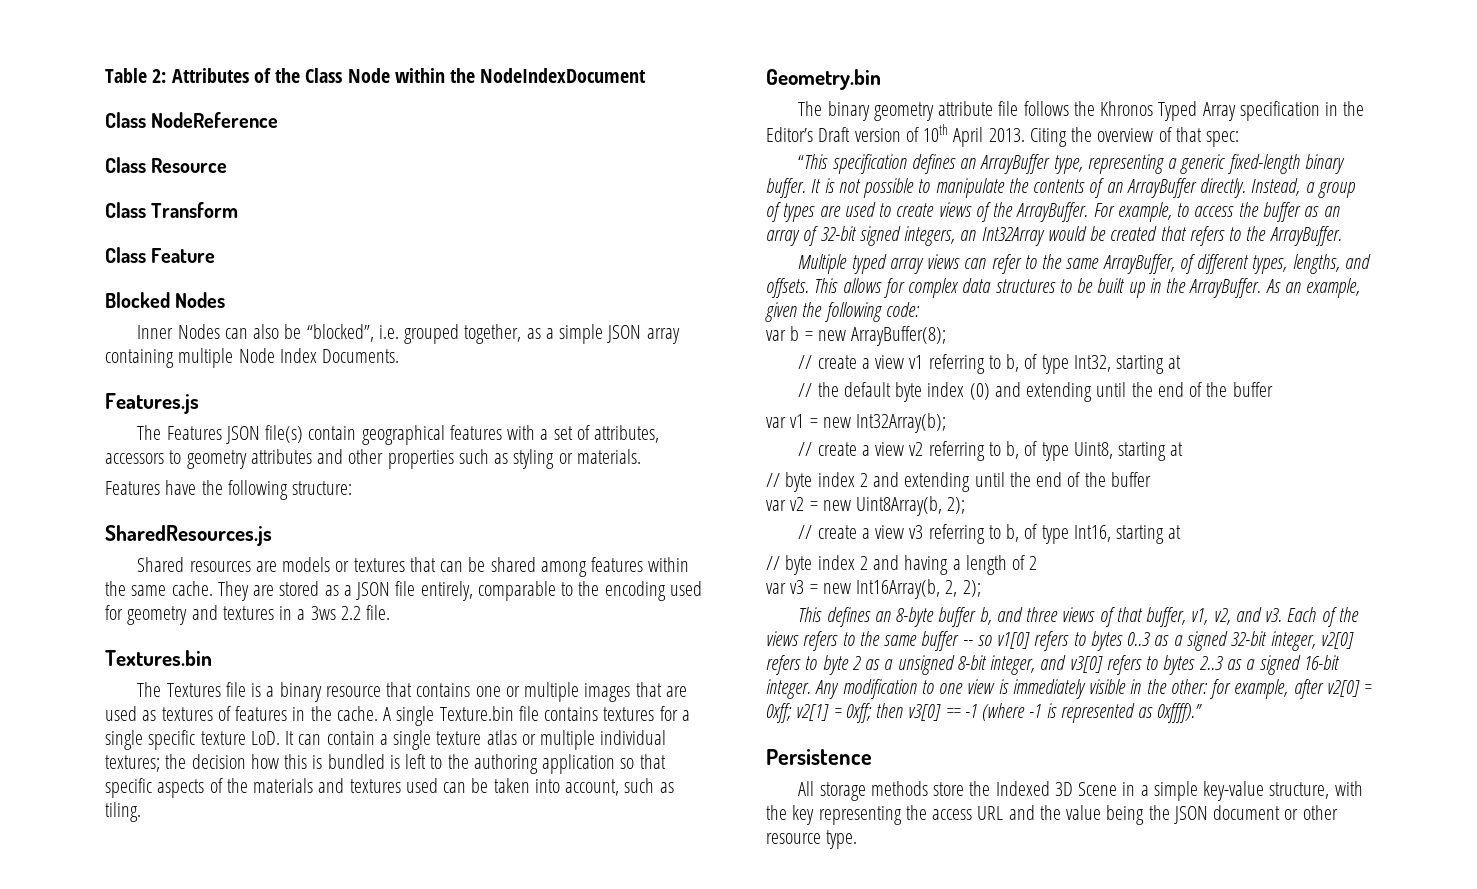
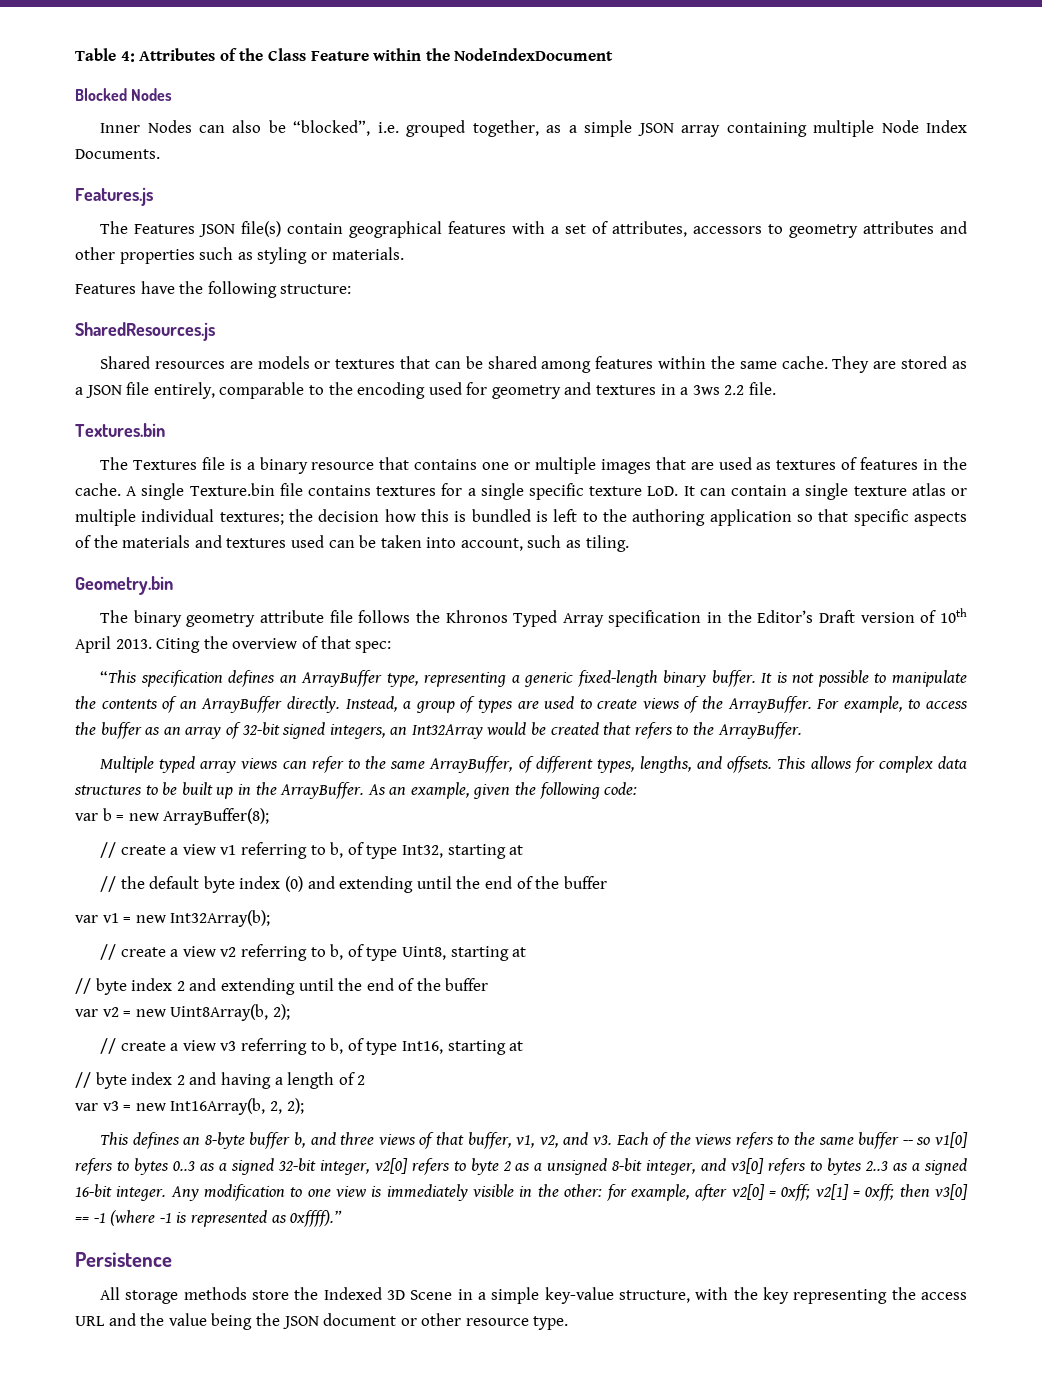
- Table 2: Attributes of the Class Node within the NodeIndexDocument
+ Table 4: Attributes of the Class Feature within the NodeIndexDocument
- Class NodeReference
- Class Resource
- Class Transform
- Class Feature

